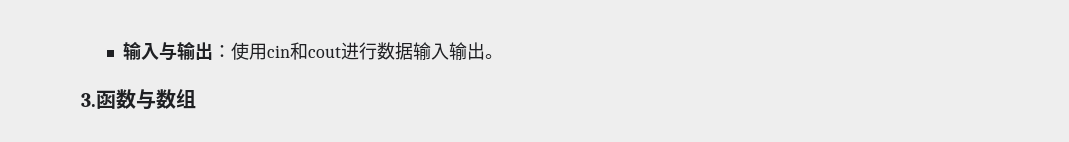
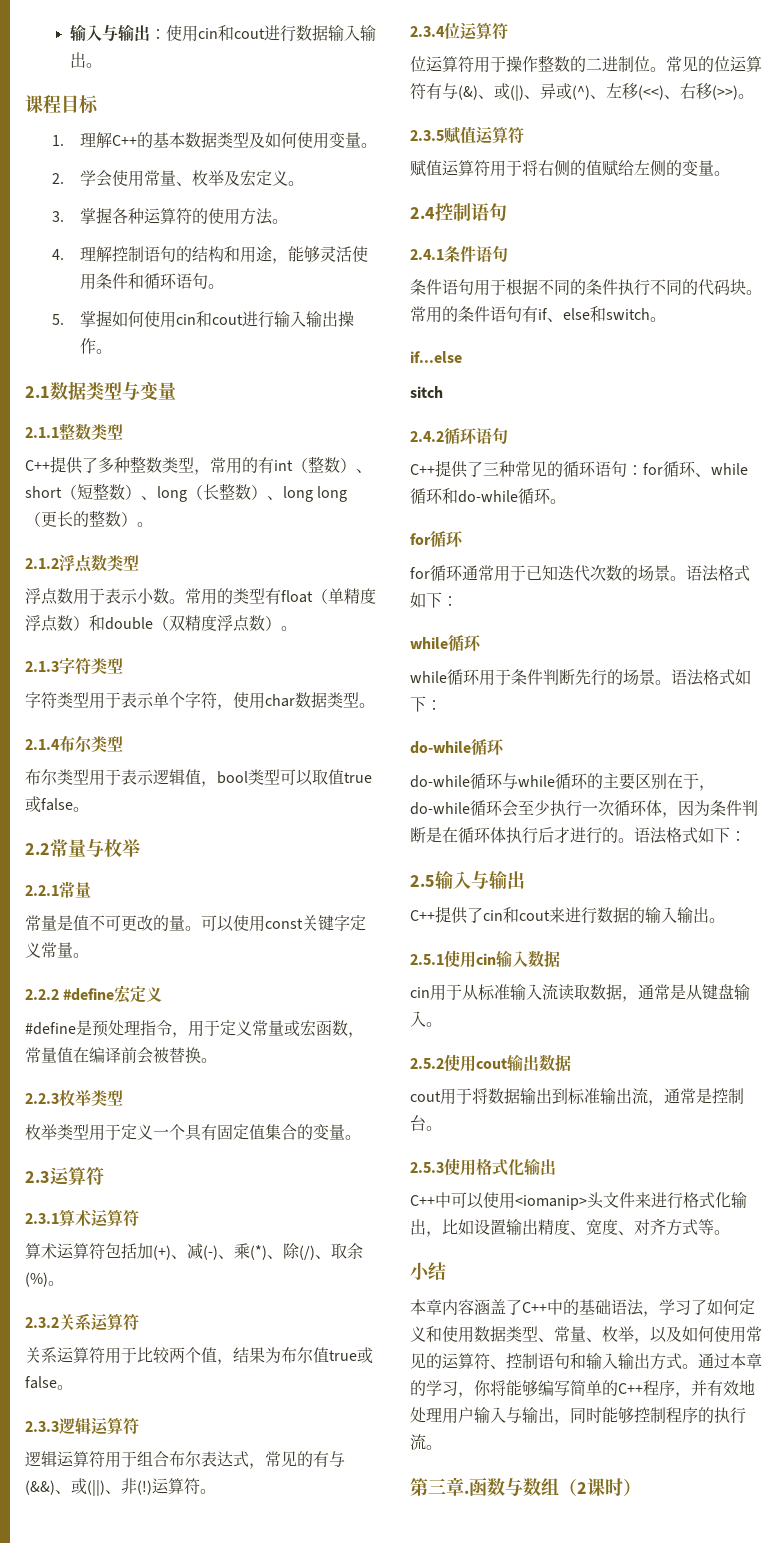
- 3.函数与数组
+ 课程目标
+ 1.理解C++的基本数据类型及如何使用变量。
+ 2.学会使用常量、枚举及宏定义。
+ 3.掌握各种运算符的使用方法。
+ 4.理解控制语句的结构和用途，能够灵活使用条件和循环语句。
+ 5.掌握如何使用cin和cout进行输入输出操作。
+ 2.1数据类型与变量
+ 2.1.1整数类型
+ C++提供了多种整数类型，常用的有int（整数）、short（短整数）、long（长整数）、long long（更长的整数）。
+ 2.1.2浮点数类型
+ 浮点数用于表示小数。常用的类型有float（单精度浮点数）和double（双精度浮点数）。
+ 2.1.3字符类型
+ 字符类型用于表示单个字符，使用char数据类型。
+ 2.1.4布尔类型
+ 布尔类型用于表示逻辑值，bool类型可以取值true或false。
+ 2.2常量与枚举
+ 2.2.1常量
+ 常量是值不可更改的量。可以使用const关键字定义常量。
+ 2.2.2 #define宏定义
+ #define是预处理指令，用于定义常量或宏函数，常量值在编译前会被替换。
+ 2.2.3枚举类型
+ 枚举类型用于定义一个具有固定值集合的变量。
+ 2.3运算符
+ 2.3.1算术运算符
+ 算术运算符包括加(+)、减(-)、乘(*)、除(/)、取余(%)。
+ 2.3.2关系运算符
+ 关系运算符用于比较两个值，结果为布尔值true或false。
+ 2.3.3逻辑运算符
+ 逻辑运算符用于组合布尔表达式，常见的有与(&&)、或(||)、非(!)运算符。
+ 2.3.4位运算符
+ 位运算符用于操作整数的二进制位。常见的位运算符有与(&)、或(|)、异或(^)、左移(<<)、右移(>>)。
+ 2.3.5赋值运算符
+ 赋值运算符用于将右侧的值赋给左侧的变量。
+ 2.4控制语句
+ 2.4.1条件语句
+ 条件语句用于根据不同的条件执行不同的代码块。常用的条件语句有if、else和switch。
+ if...else
+ sitch
+ 2.4.2循环语句
+ C++提供了三种常见的循环语句：for循环、while循环和do-while循环。
+ for循环
+ for循环通常用于已知迭代次数的场景。语法格式如下：
+ while循环
+ while循环用于条件判断先行的场景。语法格式如下：
+ do-while循环
+ do-while循环与while循环的主要区别在于，do-while循环会至少执行一次循环体，因为条件判断是在循环体执行后才进行的。语法格式如下：
+ 2.5输入与输出
+ C++提供了cin和cout来进行数据的输入输出。
+ 2.5.1使用cin输入数据
+ cin用于从标准输入流读取数据，通常是从键盘输入。
+ 2.5.2使用cout输出数据
+ cout用于将数据输出到标准输出流，通常是控制台。
+ 2.5.3使用格式化输出
+ C++中可以使用<iomanip>头文件来进行格式化输出，比如设置输出精度、宽度、对齐方式等。
+ 小结
+ 本章内容涵盖了C++中的基础语法，学习了如何定义和使用数据类型、常量、枚举，以及如何使用常见的运算符、控制语句和输入输出方式。通过本章的学习，你将能够编写简单的C++程序，并有效地处理用户输入与输出，同时能够控制程序的执行流。
+ 第三章.函数与数组（2课时）

